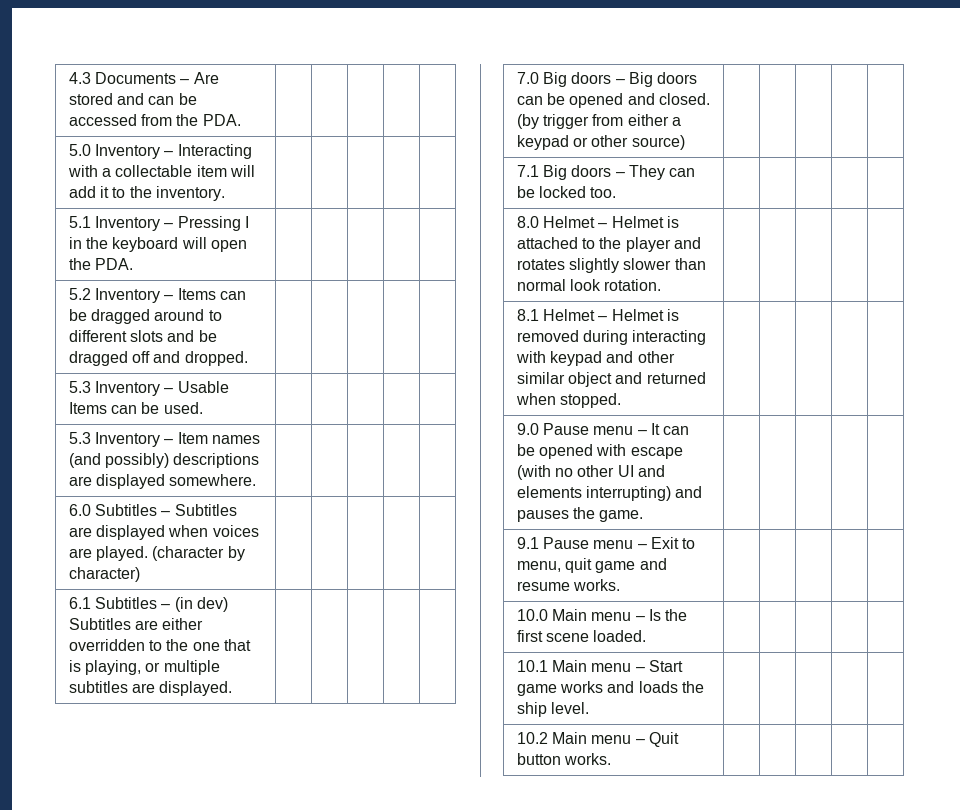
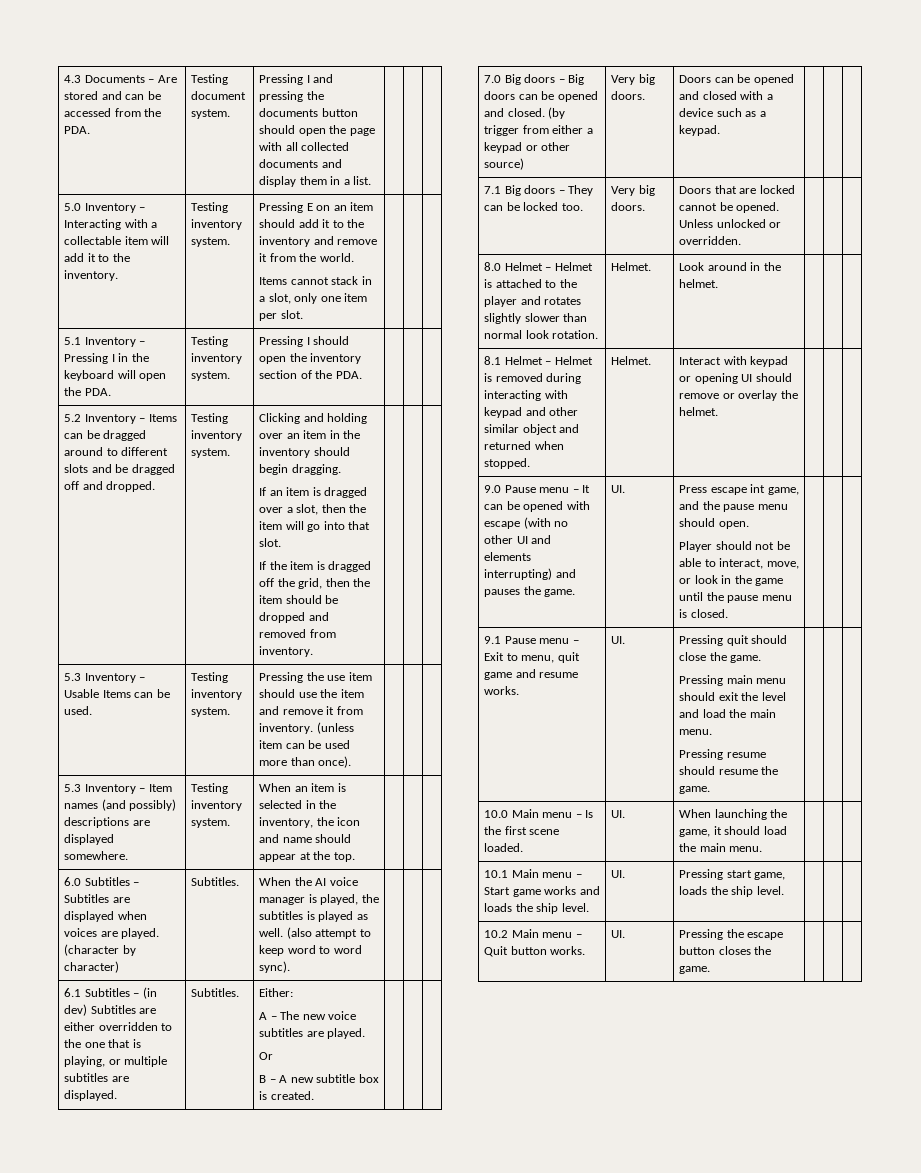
- 4.3 Documents – Are stored and can be accessed from the PDA. | | | | |
+ 4.3 Documents – Are stored and can be accessed from the PDA. | Testing document system. | Pressing I and pressing the documents button should open the page with all collected documents and display them in a list. | | |
+ Testing inventory system. | Pressing E on an item should add it to the inventory and remove it from the world.
+ Items cannot stack in a slot, only one item per slot.
- 5.1 Inventory – Pressing I in the keyboard will open the PDA. | | | | |
+ 5.1 Inventory – Pressing I in the keyboard will open the PDA. | Testing inventory system. | Pressing I should open the inventory section of the PDA. | | |
+ Testing inventory system. | Clicking and holding over an item in the inventory should begin dragging.
+ If an item is dragged over a slot, then the item will go into that slot.
+ If the item is dragged off the grid, then the item should be dropped and removed from inventory.
- 5.3 Inventory – Usable Items can be used. | | | | |
+ 5.3 Inventory – Usable Items can be used. | Testing inventory system. | Pressing the use item should use the item and remove it from inventory. (unless item can be used more than once). | | |
- 5.3 Inventory – Item names (and possibly) descriptions are displayed somewhere. | | | | |
+ 5.3 Inventory – Item names (and possibly) descriptions are displayed somewhere. | Testing inventory system. | When an item is selected in the inventory, the icon and name should appear at the top. | | |
- 6.0 Subtitles – Subtitles are displayed when voices are played. (character by character) | | | | |
+ 6.0 Subtitles – Subtitles are displayed when voices are played. (character by character) | Subtitles. | When the AI voice manager is played, the subtitles is played as well. (also attempt to keep word to word sync). | | |
- 6.1 Subtitles – (in dev) Subtitles are either overridden to the one that is playing, or multiple subtitles are displayed. | | | | |
+ 6.1 Subtitles – (in dev) Subtitles are either overridden to the one that is playing, or multiple subtitles are displayed. | Subtitles. | Either:
+ A – The new voice subtitles are played.
+ Or
+ B – A new subtitle box is created. | | |
- 7.0 Big doors – Big doors can be opened and closed. (by trigger from either a keypad or other source) | | | | |
+ 7.0 Big doors – Big doors can be opened and closed. (by trigger from either a keypad or other source) | Very big doors. | Doors can be opened and closed with a device such as a keypad. | | |
- 7.1 Big doors – They can be locked too. | | | | |
+ 7.1 Big doors – They can be locked too. | Very big doors. | Doors that are locked cannot be opened. Unless unlocked or overridden. | | |
- 8.0 Helmet – Helmet is attached to the player and rotates slightly slower than normal look rotation. | | | | |
+ 8.0 Helmet – Helmet is attached to the player and rotates slightly slower than normal look rotation. | Helmet. | Look around in the helmet. | | |
- 8.1 Helmet – Helmet is removed during interacting with keypad and other similar object and returned when stopped. | | | | |
+ 8.1 Helmet – Helmet is removed during interacting with keypad and other similar object and returned when stopped. | Helmet. | Interact with keypad or opening UI should remove or overlay the helmet. | | |
+ UI. | Press escape int game, and the pause menu should open.
+ Player should not be able to interact, move, or look in the game until the pause menu is closed.
- 9.1 Pause menu – Exit to menu, quit game and resume works. | | | | |
+ 9.1 Pause menu – Exit to menu, quit game and resume works. | UI. | Pressing quit should close the game.
+ Pressing main menu should exit the level and load the main menu.
+ Pressing resume should resume the game. | | |
- 10.0 Main menu – Is the first scene loaded. | | | | |
+ 10.0 Main menu – Is the first scene loaded. | UI. | When launching the game, it should load the main menu. | | |
- 10.1 Main menu – Start game works and loads the ship level. | | | | |
+ 10.1 Main menu – Start game works and loads the ship level. | UI. | Pressing start game, loads the ship level. | | |
- 10.2 Main menu – Quit button works. | | | | |
+ 10.2 Main menu – Quit button works. | UI. | Pressing the escape button closes the game. | | |

